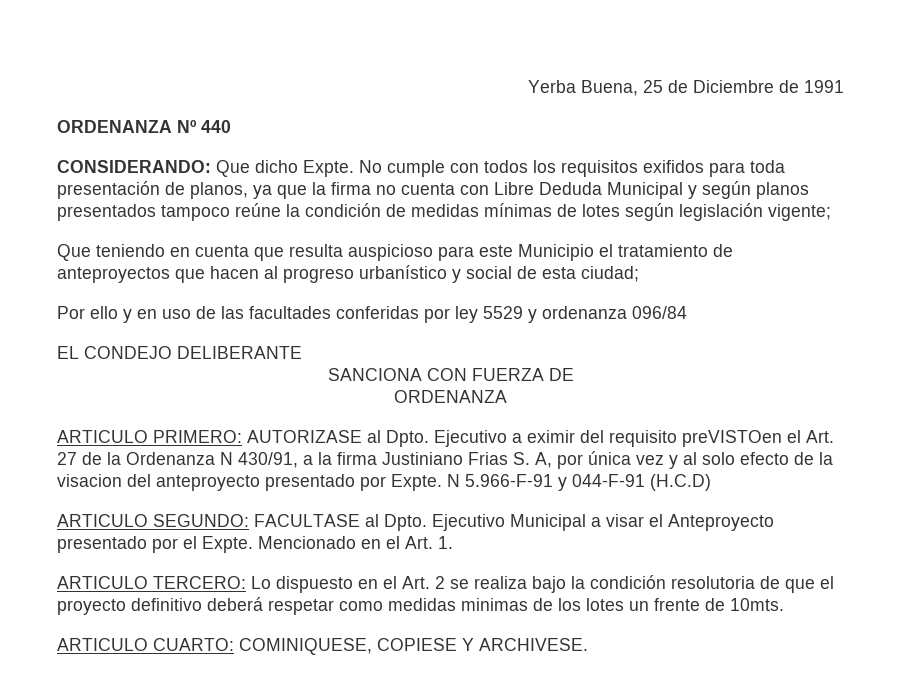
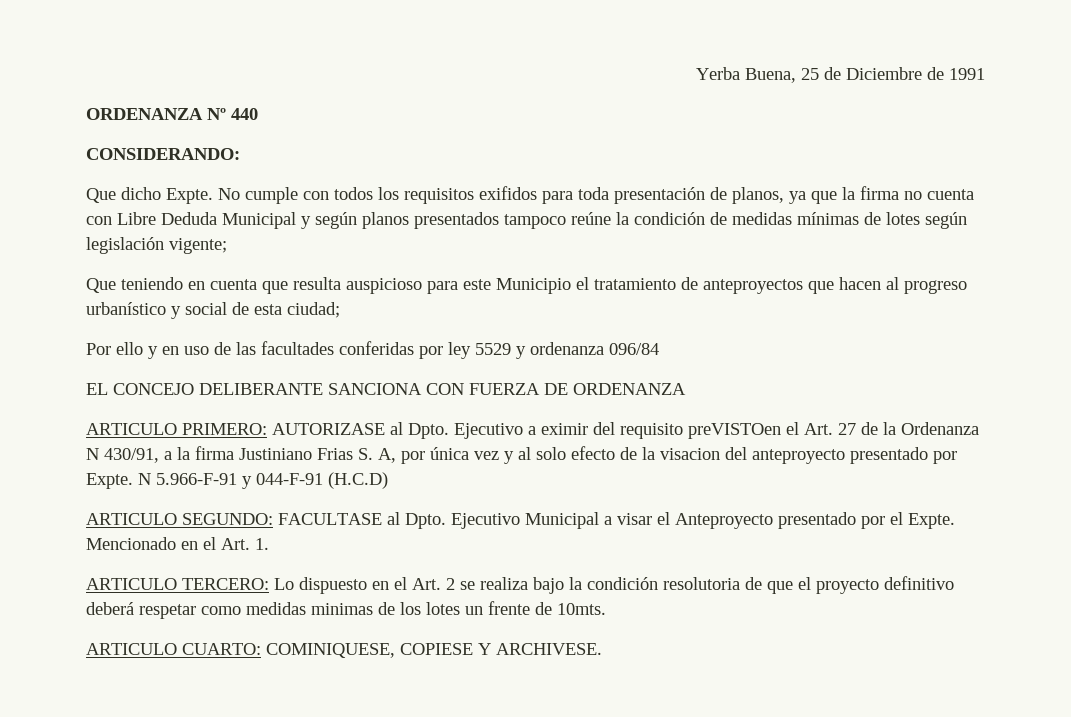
- CONSIDERANDO: Que dicho Expte.
+ CONSIDERANDO:
+ Que dicho Expte.
- EL CONDEJO DELIBERANTE
- SANCIONA CON FUERZA DE
- ORDENANZA
+ EL CONCEJO DELIBERANTE SANCIONA CON FUERZA DE ORDENANZA

